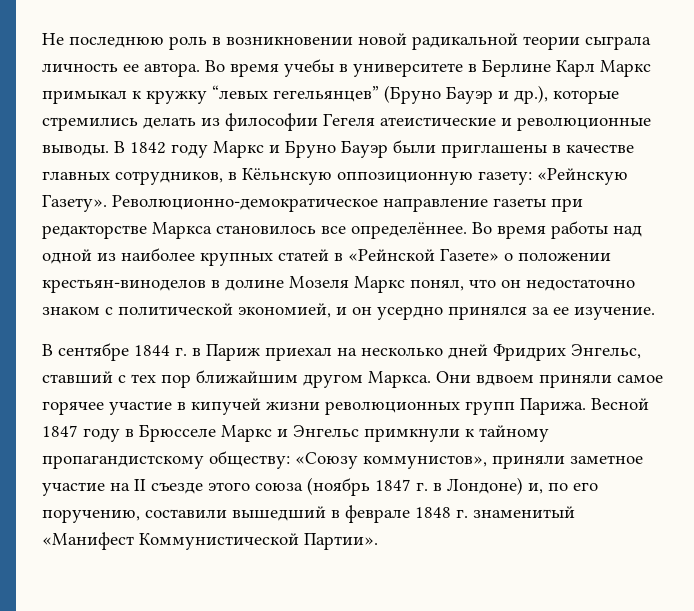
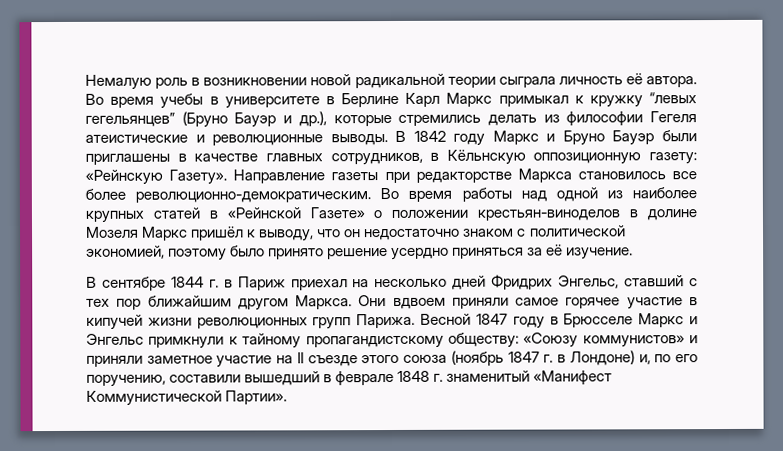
- Не последнюю роль в возникновении новой радикальной теории сыграла личность ее автора.
+ Немалую роль в возникновении новой радикальной теории сыграла личность её автора.
- Революционно-демократическое направление газеты при редакторстве Маркса становилось все определённее.
+ Направление газеты при редакторстве Маркса становилось все более революционно-демократическим.
- Во время работы над одной из наиболее крупных статей в «Рейнской Газете» о положении крестьян-виноделов в долине Мозеля Маркс понял, что он недостаточно знаком с политической экономией, и он усердно принялся за ее изучение.
+ Во время работы над одной из наиболее крупных статей в «Рейнской Газете» о положении крестьян-виноделов в долине Мозеля Маркс пришёл к выводу, что он недостаточно знаком с политической экономией, поэтому было принято решение усердно приняться за её изучение.
- Весной 1847 году в Брюсселе Маркс и Энгельс примкнули к тайному пропагандистскому обществу: «Союзу коммунистов», приняли заметное участие на II съезде этого союза (ноябрь 1847 г. в Лондоне) и, по его поручению, составили вышедший в феврале 1848 г. знаменитый «Манифест Коммунистической Партии».
+ Весной 1847 году в Брюсселе Маркс и Энгельс примкнули к тайному пропагандистскому обществу: «Союзу коммунистов» и приняли заметное участие на II съезде этого союза (ноябрь 1847 г. в Лондоне) и, по его поручению, составили вышедший в феврале 1848 г. знаменитый «Манифест Коммунистической Партии».

